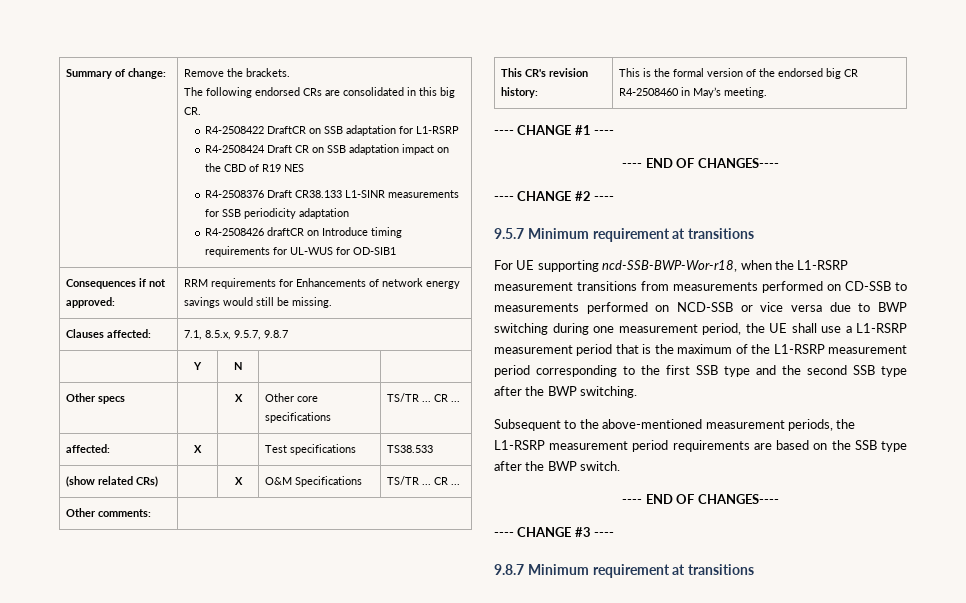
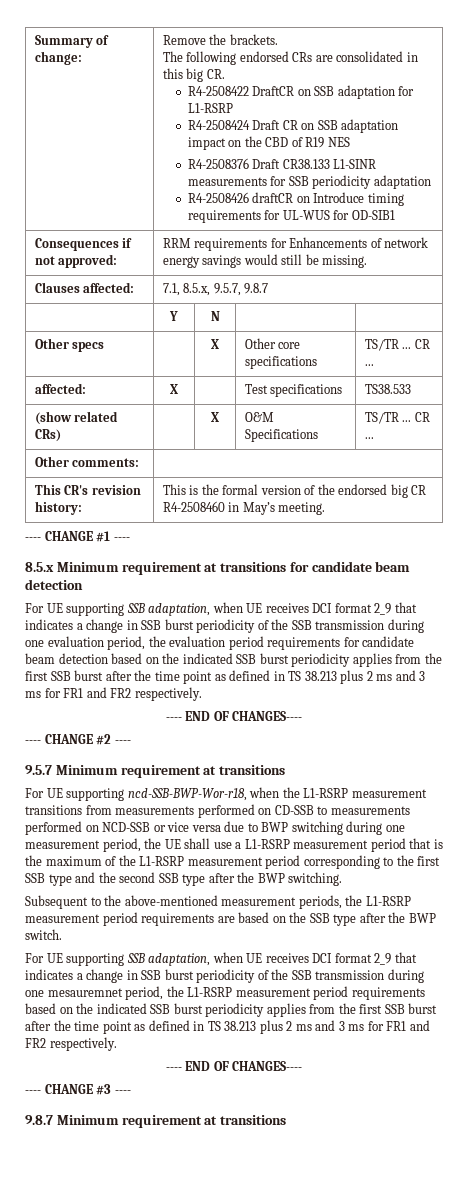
+ 8.5.x Minimum requirement at transitions for candidate beam detection
+ For UE supporting SSB adaptation, when UE receives DCI format 2_9 that indicates a change in SSB burst periodicity of the SSB transmission during one evaluation period, the evaluation period requirements for candidate beam detection based on the indicated SSB burst periodicity applies from the first SSB burst after the time point as defined in TS 38.213 plus 2 ms and 3 ms for FR1 and FR2 respectively.
+ For UE supporting SSB adaptation, when UE receives DCI format 2_9 that indicates a change in SSB burst periodicity of the SSB transmission during one mesauremnet period, the L1-RSRP measurement period requirements based on the indicated SSB burst periodicity applies from the first SSB burst after the time point as defined in TS 38.213 plus 2 ms and 3 ms for FR1 and FR2 respectively.

